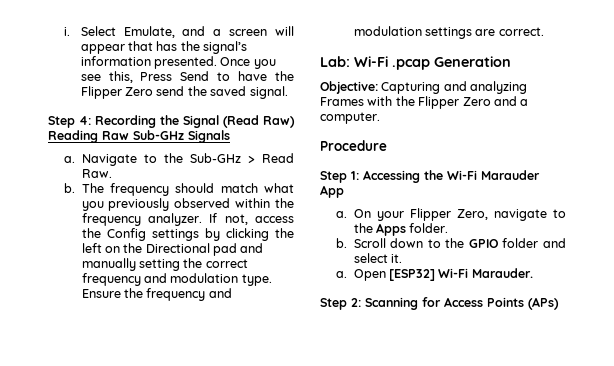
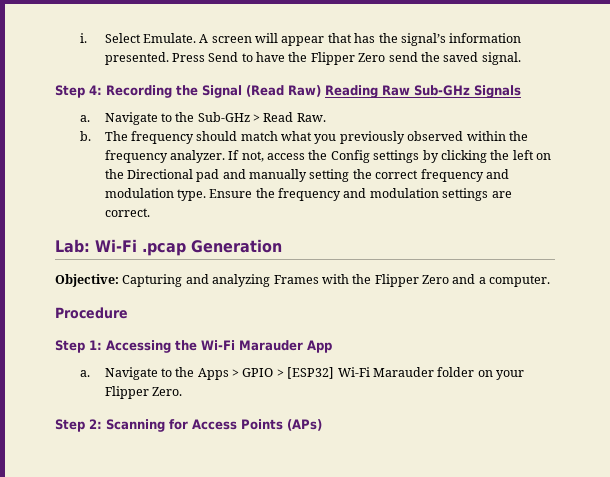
- Select Emulate, and a screen will appear that has the signal’s information presented.
+ Select Emulate. A screen will appear that has the signal’s information presented.
- Once you see this, Press Send to have the Flipper Zero send the saved signal.
+ Press Send to have the Flipper Zero send the saved signal.
- On your Flipper Zero, navigate to the Apps folder.
- b. Scroll down to the GPIO folder and select it.
- a. Open [ESP32] Wi-Fi Marauder.
+ Navigate to the Apps > GPIO > [ESP32] Wi-Fi Marauder folder on your Flipper Zero.

